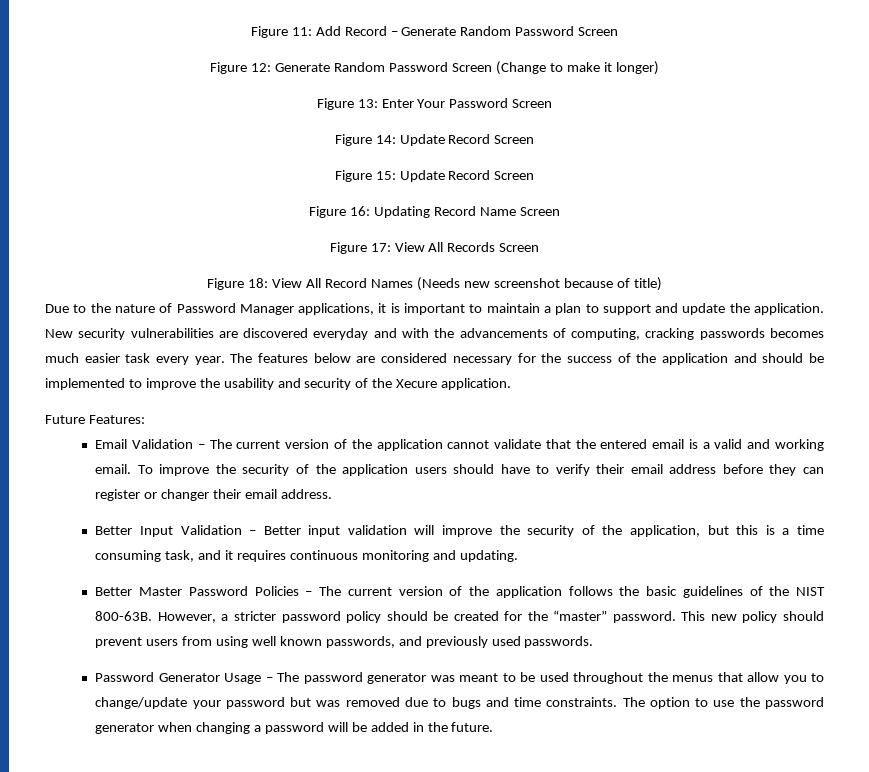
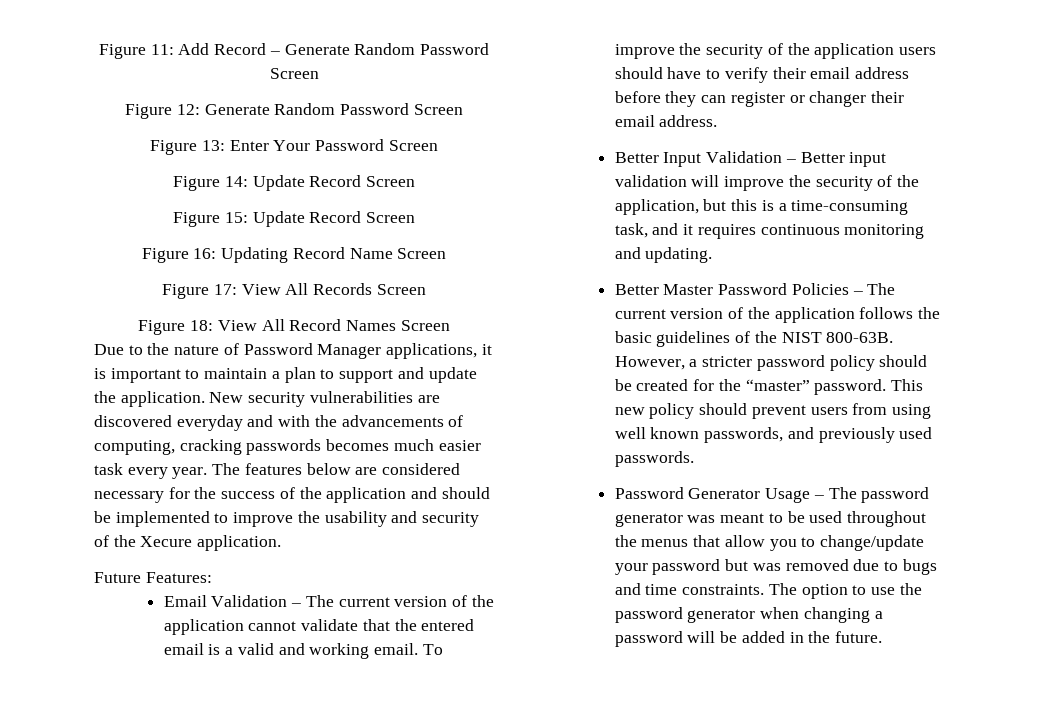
- Figure 12: Generate Random Password Screen (Change to make it longer)
+ Figure 12: Generate Random Password Screen
- Figure 18: View All Record Names (Needs new screenshot because of title)
+ Figure 18: View All Record Names Screen
- Better Input Validation – Better input validation will improve the security of the application, but this is a time consuming task, and it requires continuous monitoring and updating.
+ Better Input Validation – Better input validation will improve the security of the application, but this is a time-consuming task, and it requires continuous monitoring and updating.

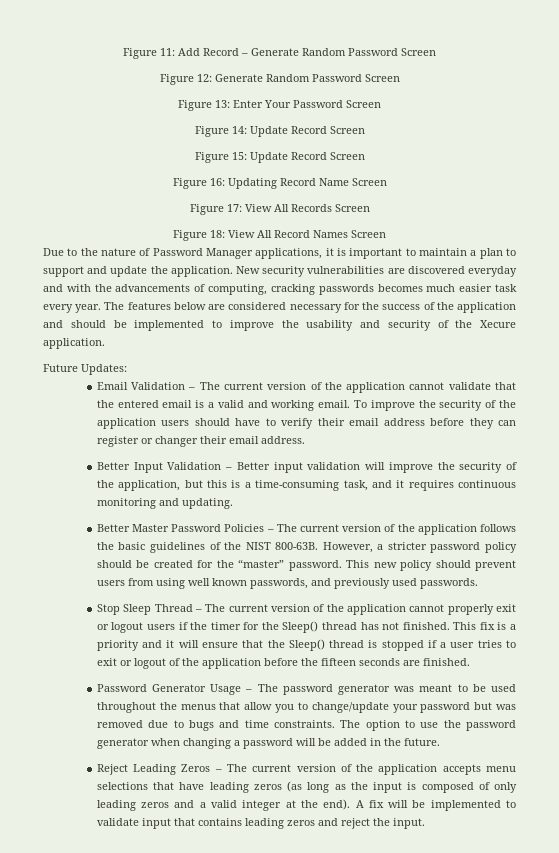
- Future Features:
+ Future Updates:
+ Stop Sleep Thread – The current version of the application cannot properly exit or logout users if the timer for the Sleep() thread has not finished. This fix is a priority and it will ensure that the Sleep() thread is stopped if a user tries to exit or logout of the application before the fifteen seconds are finished.
+ Reject Leading Zeros – The current version of the application accepts menu selections that have leading zeros (as long as the input is composed of only leading zeros and a valid integer at the end). A fix will be implemented to validate input that contains leading zeros and reject the input.

